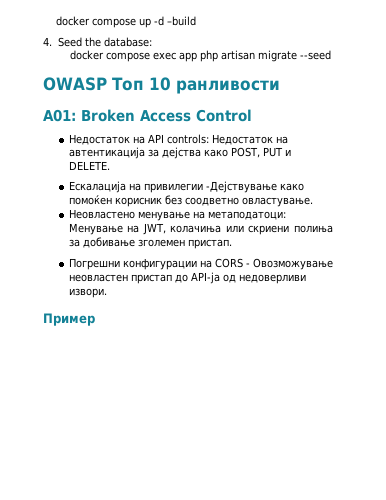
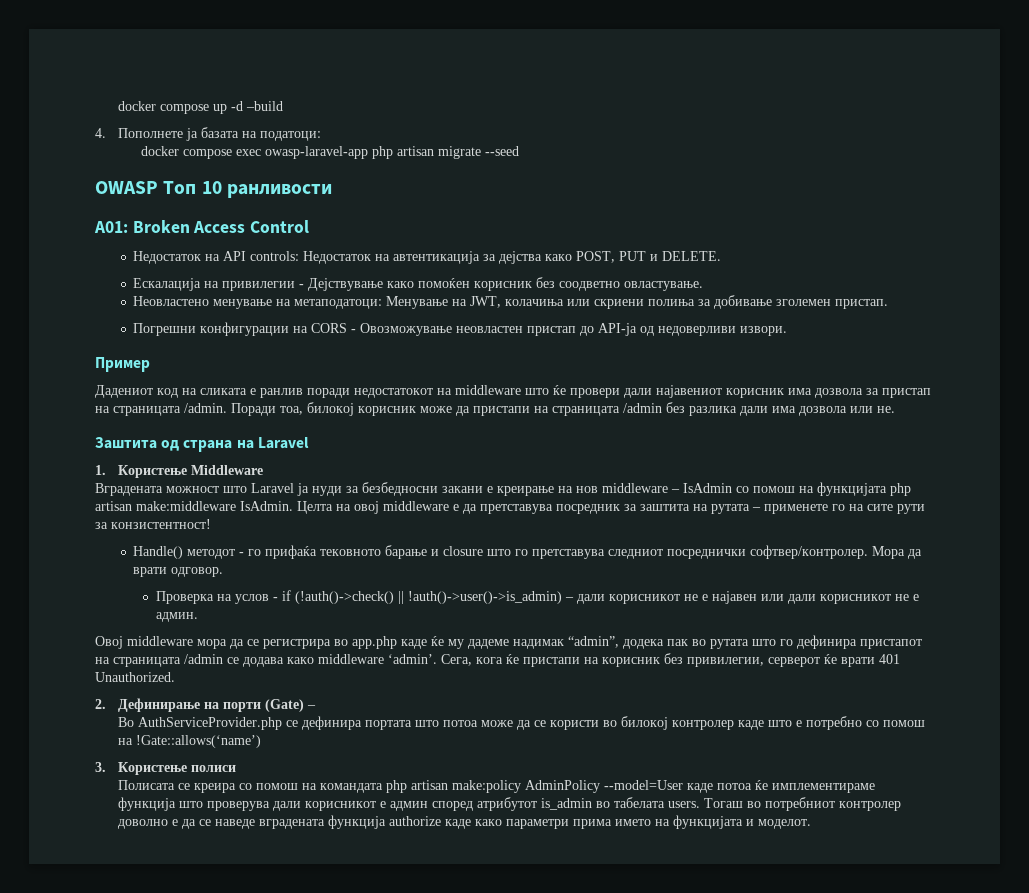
- 4. Seed the database:
+ 4. Пополнете ја базата на податоци:
- docker compose exec app php artisan migrate --seed
+ docker compose exec owasp-laravel-app php artisan migrate --seed
- Ескалација на привилегии -Дејствување како помоќен корисник без соодветно овластување.
+ Ескалација на привилегии - Дејствување како помоќен корисник без соодветно овластување.
+ Дадениот код на сликата е ранлив поради недостатокот на middleware што ќе провери дали најавениот корисник има дозвола за пристап на страницата /admin. Поради тоа, билокој корисник може да пристапи на страницата /admin без разлика дали има дозвола или не.
+ Заштита од страна на Laravel
+ 1. Користење Middleware
+ Вградената можност што Laravel ја нуди за безбедносни закани е креирање на нов middleware – IsAdmin со помош на функцијата php artisan make:middleware IsAdmin. Целта на овој middleware е да претставува посредник за заштита на рутата – применете го на сите рути за конзистентност!
+ Handle() методот - го прифаќа тековното барање и closure што го претставува следниот посреднички софтвер/контролер. Мора да врати одговор.
+ Проверка на услов - if (!auth()->check() || !auth()->user()->is_admin) – дали корисникот не е најавен или дали корисникот не е админ.
+ Овој middleware мора да се регистрира во app.php каде ќе му дадеме надимак “admin”, додека пак во рутата што го дефинира пристапот на страницата /admin се додава како middleware ‘admin’. Сега, кога ќе пристапи на корисник без привилегии, серверот ќе врати 401 Unauthorized.
+ 2. Дефинирање на порти (Gate) –
+ Во AuthServiceProvider.php се дефинира портата што потоа може да се користи во билокој контролер каде што е потребно со помош на !Gate::allows(‘name’)
+ 3. Користење полиси
+ Полисата се креира со помош на командата php artisan make:policy AdminPolicy --model=User каде потоа ќе имплементираме функција што проверува дали корисникот е админ според атрибутот is_admin во табелата users. Тогаш во потребниот контролер доволно е да се наведе вградената функција authorize каде како параметри прима името на функцијата и моделот.

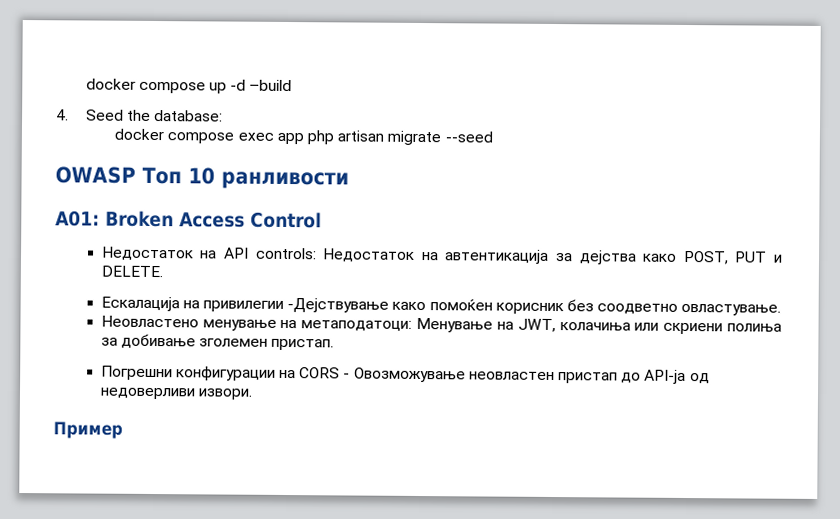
- 4. Пополнете ја базата на податоци:
+ 4. Seed the database:
- docker compose exec owasp-laravel-app php artisan migrate --seed
+ docker compose exec app php artisan migrate --seed
- Ескалација на привилегии - Дејствување како помоќен корисник без соодветно овластување.
+ Ескалација на привилегии -Дејствување како помоќен корисник без соодветно овластување.
- Дадениот код на сликата е ранлив поради недостатокот на middleware што ќе провери дали најавениот корисник има дозвола за пристап на страницата /admin. Поради тоа, билокој корисник може да пристапи на страницата /admin без разлика дали има дозвола или не.
- Заштита од страна на Laravel
- 1. Користење Middleware
- Вградената можност што Laravel ја нуди за безбедносни закани е креирање на нов middleware – IsAdmin со помош на функцијата php artisan make:middleware IsAdmin. Целта на овој middleware е да претставува посредник за заштита на рутата – применете го на сите рути за конзистентност!
- Handle() методот - го прифаќа тековното барање и closure што го претставува следниот посреднички софтвер/контролер. Мора да врати одговор.
- Проверка на услов - if (!auth()->check() || !auth()->user()->is_admin) – дали корисникот не е најавен или дали корисникот не е админ.
- Овој middleware мора да се регистрира во app.php каде ќе му дадеме надимак “admin”, додека пак во рутата што го дефинира пристапот на страницата /admin се додава како middleware ‘admin’. Сега, кога ќе пристапи на корисник без привилегии, серверот ќе врати 401 Unauthorized.
- 2. Дефинирање на порти (Gate) –
- Во AuthServiceProvider.php се дефинира портата што потоа може да се користи во билокој контролер каде што е потребно со помош на !Gate::allows(‘name’)
- 3. Користење полиси
- Полисата се креира со помош на командата php artisan make:policy AdminPolicy --model=User каде потоа ќе имплементираме функција што проверува дали корисникот е админ според атрибутот is_admin во табелата users. Тогаш во потребниот контролер доволно е да се наведе вградената функција authorize каде како параметри прима името на функцијата и моделот.

